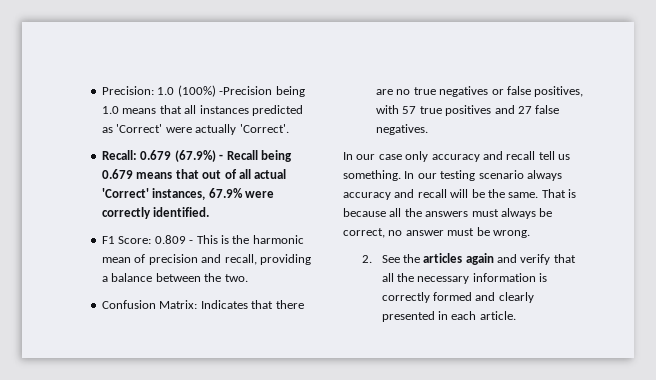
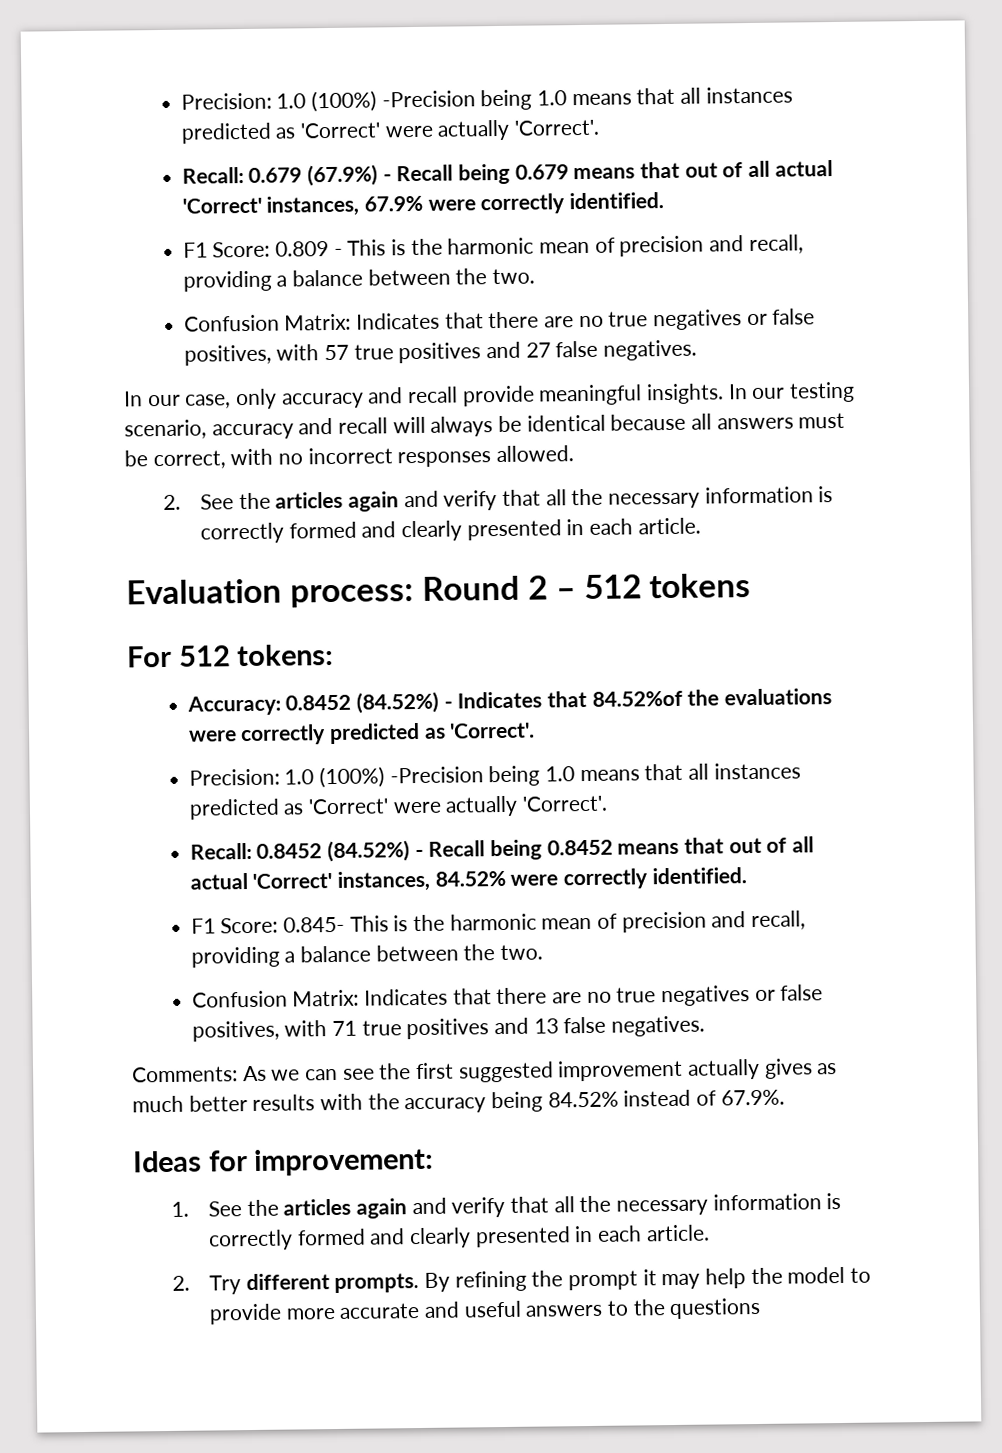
- In our case only accuracy and recall tell us something.
+ In our case, only accuracy and recall provide meaningful insights.
- In our testing scenario always accuracy and recall will be the same. That is because all the answers must always be correct, no answer must be wrong.
+ In our testing scenario, accuracy and recall will always be identical because all answers must be correct, with no incorrect responses allowed.
+ Evaluation process: Round 2 – 512 tokens
+ For 512 tokens:
+ Accuracy: 0.8452 (84.52%) - Indicates that 84.52%of the evaluations were correctly predicted as 'Correct'.
+ Precision: 1.0 (100%) -Precision being 1.0 means that all instances predicted as 'Correct' were actually 'Correct'.
+ Recall: 0.8452 (84.52%) - Recall being 0.8452 means that out of all actual 'Correct' instances, 84.52% were correctly identified.
+ F1 Score: 0.845- This is the harmonic mean of precision and recall, providing a balance between the two.
+ Confusion Matrix: Indicates that there are no true negatives or false positives, with 71 true positives and 13 false negatives.
+ Comments: As we can see the first suggested improvement actually gives as much better results with the accuracy being 84.52% instead of 67.9%.
+ Ideas for improvement:
+ 1. See the articles again and verify that all the necessary information is correctly formed and clearly presented in each article.
+ 2. Try different prompts. By refining the prompt it may help the model to provide more accurate and useful answers to the questions

